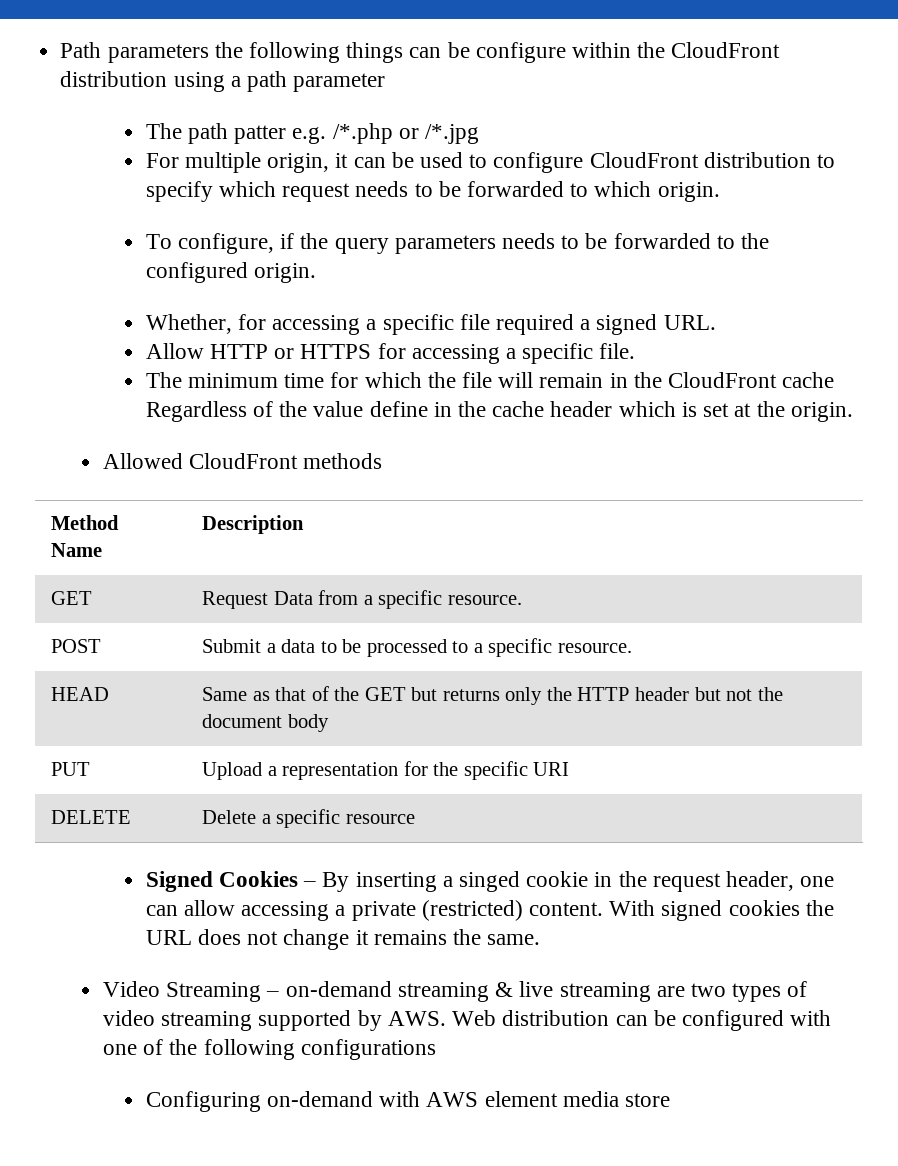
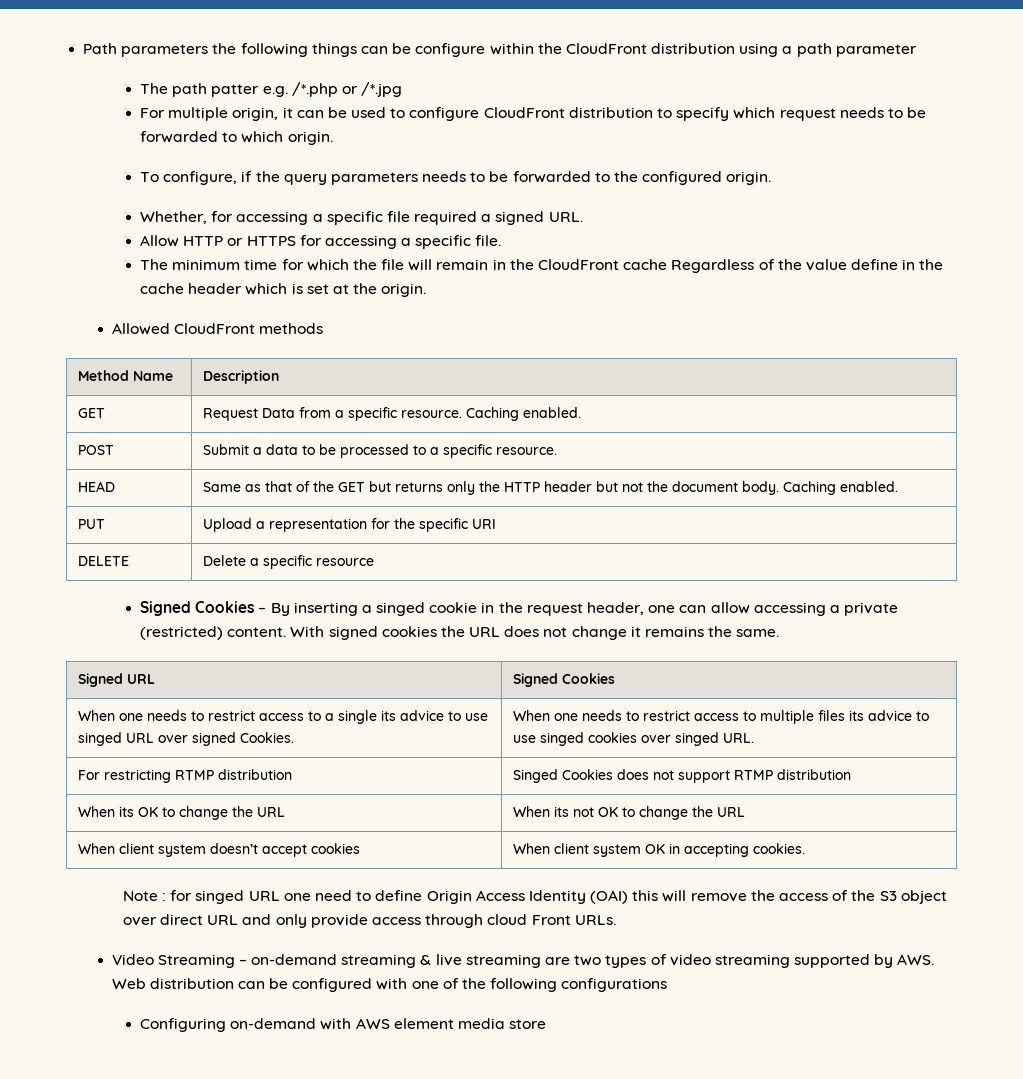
- GET | Request Data from a specific resource.
+ GET | Request Data from a specific resource. Caching enabled.
- HEAD | Same as that of the GET but returns only the HTTP header but not the document body
+ HEAD | Same as that of the GET but returns only the HTTP header but not the document body. Caching enabled.
+ Signed URL | Signed Cookies
+ When one needs to restrict access to a single its advice to use singed URL over signed Cookies. | When one needs to restrict access to multiple files its advice to use singed cookies over singed URL.
+ For restricting RTMP distribution | Singed Cookies does not support RTMP distribution
+ When its OK to change the URL | When its not OK to change the URL
+ When client system doesn’t accept cookies | When client system OK in accepting cookies.
+ Note : for singed URL one need to define Origin Access Identity (OAI) this will remove the access of the S3 object over direct URL and only provide access through cloud Front URLs.

